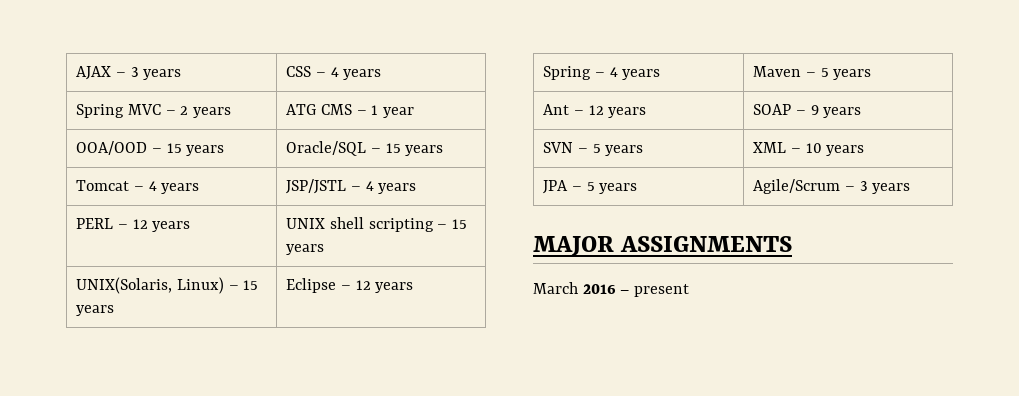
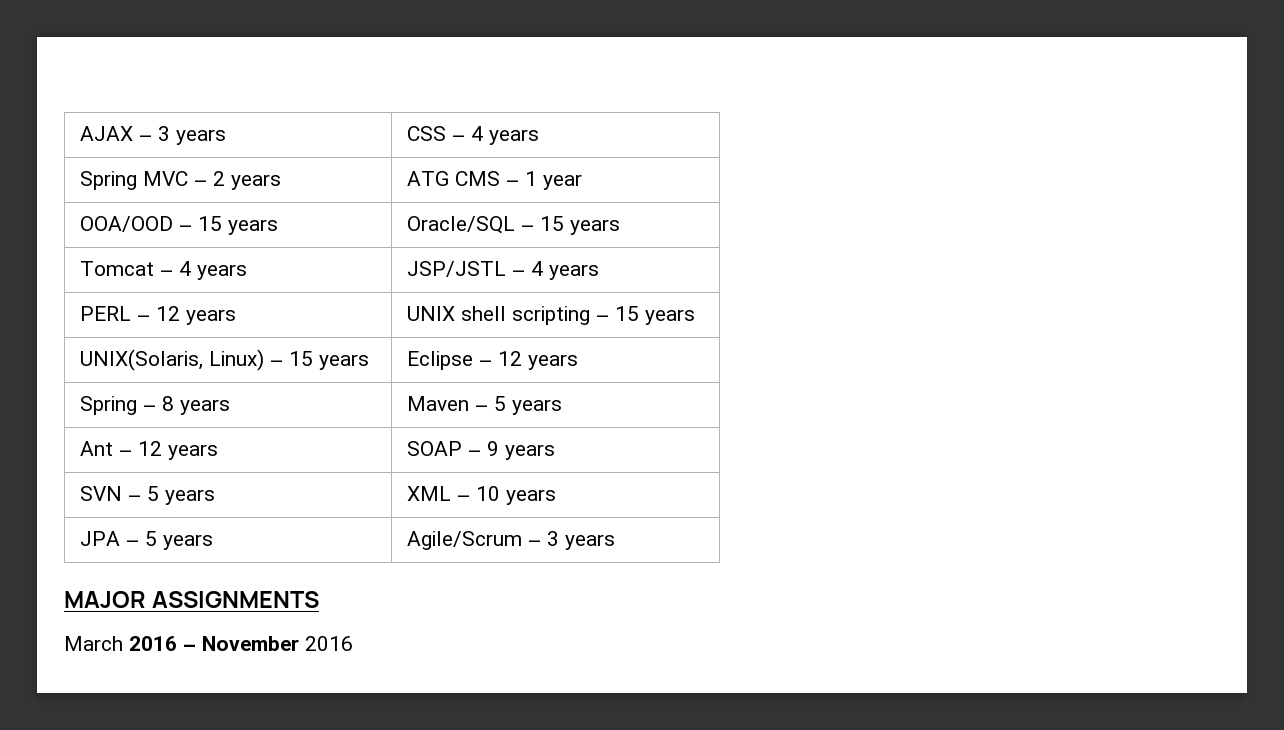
- Spring – 4 years | Maven – 5 years
+ Spring – 8 years | Maven – 5 years
- March 2016 – present
+ March 2016 – November 2016

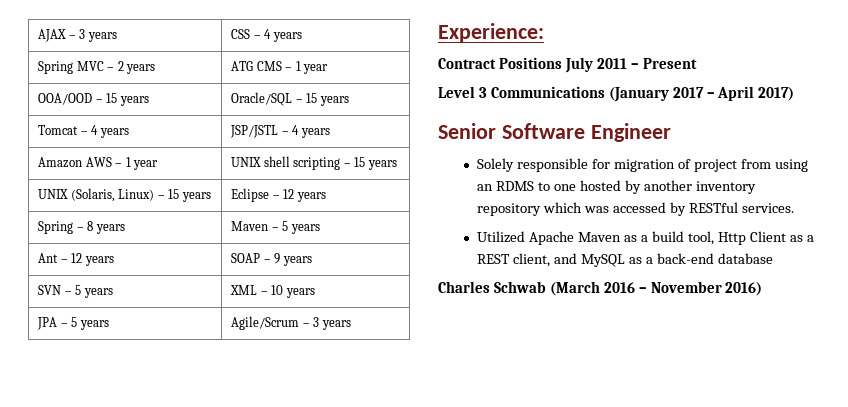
- PERL – 12 years | UNIX shell scripting – 15 years
+ Amazon AWS – 1 year | UNIX shell scripting – 15 years
- UNIX(Solaris, Linux) – 15 years | Eclipse – 12 years
+ UNIX (Solaris, Linux) – 15 years | Eclipse – 12 years
- MAJOR ASSIGNMENTS
- March 2016 – November 2016
+ Experience:
+ Contract Positions July 2011 – Present
+ Level 3 Communications (January 2017 – April 2017)
+ Senior Software Engineer
+ Solely responsible for migration of project from using an RDMS to one hosted by another inventory repository which was accessed by RESTful services.
+ Utilized Apache Maven as a build tool, Http Client as a REST client, and MySQL as a back-end database
+ Charles Schwab (March 2016 – November 2016)

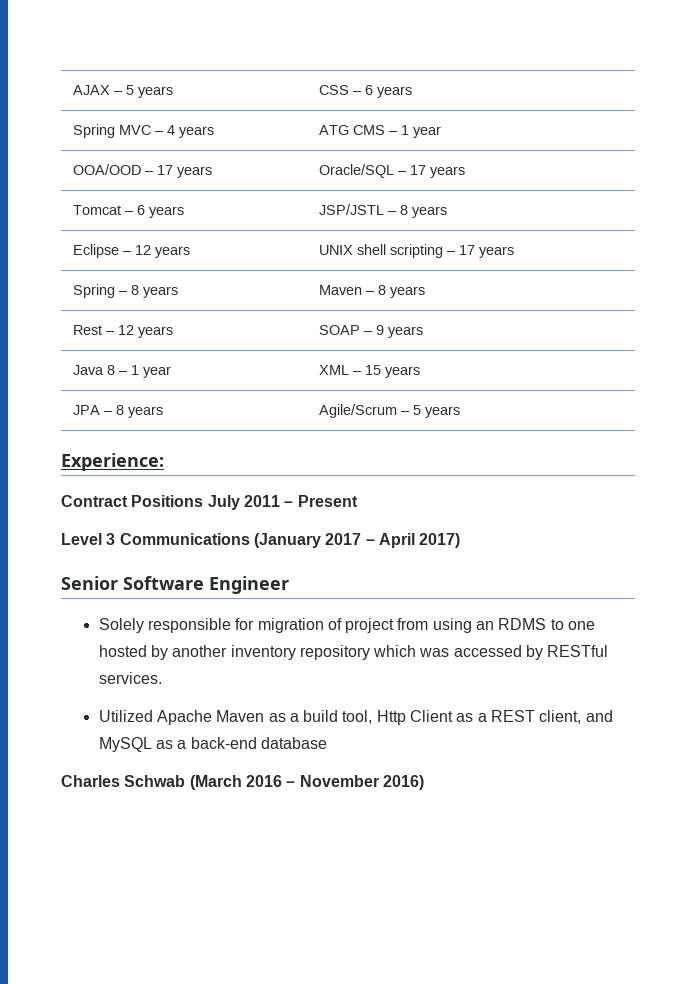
- AJAX – 3 years | CSS – 4 years
+ AJAX – 5 years | CSS – 6 years
- Spring MVC – 2 years | ATG CMS – 1 year
+ Spring MVC – 4 years | ATG CMS – 1 year
- OOA/OOD – 15 years | Oracle/SQL – 15 years
+ OOA/OOD – 17 years | Oracle/SQL – 17 years
- Tomcat – 4 years | JSP/JSTL – 4 years
- Amazon AWS – 1 year | UNIX shell scripting – 15 years
- UNIX (Solaris, Linux) – 15 years | Eclipse – 12 years
+ Tomcat – 6 years | JSP/JSTL – 8 years
+ Eclipse – 12 years | UNIX shell scripting – 17 years
- Spring – 8 years | Maven – 5 years
- Ant – 12 years | SOAP – 9 years
+ Spring – 8 years | Maven – 8 years
+ Rest – 12 years | SOAP – 9 years
- SVN – 5 years | XML – 10 years
+ Java 8 – 1 year | XML – 15 years
- JPA – 5 years | Agile/Scrum – 3 years
+ JPA – 8 years | Agile/Scrum – 5 years

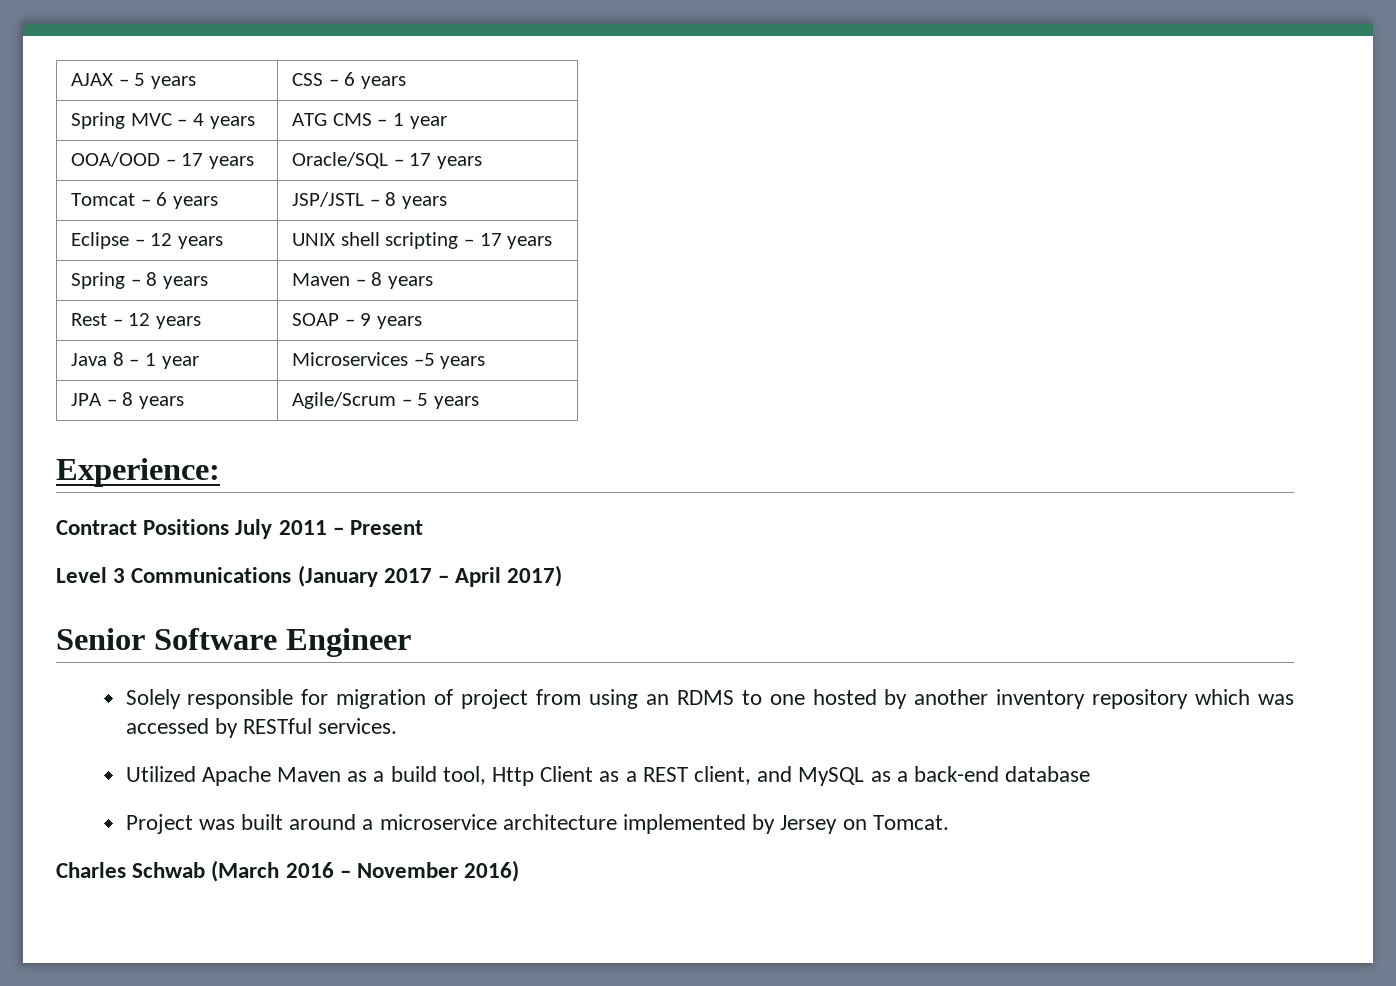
- Java 8 – 1 year | XML – 15 years
+ Java 8 – 1 year | Microservices –5 years
+ Project was built around a microservice architecture implemented by Jersey on Tomcat.

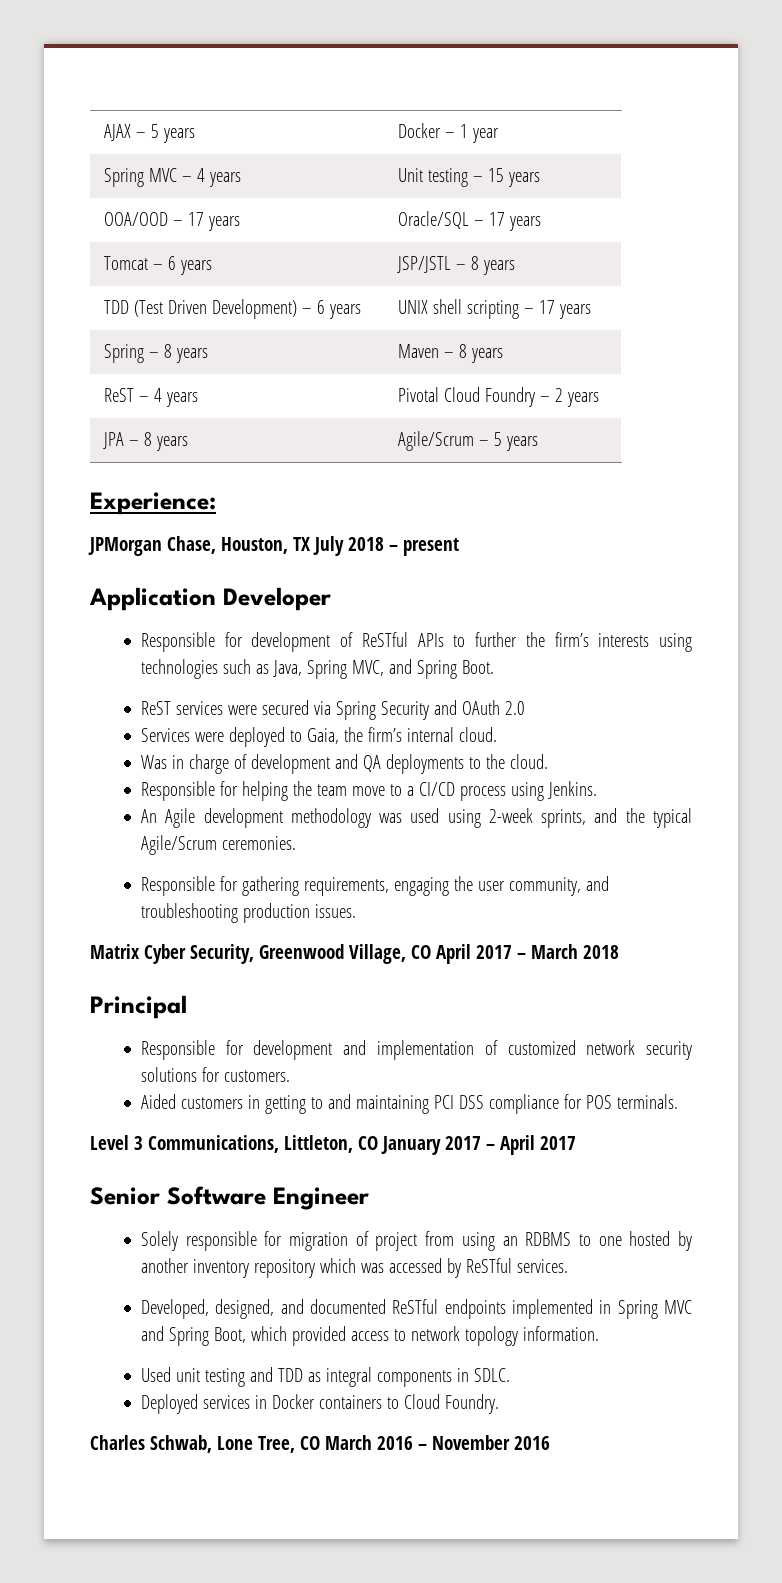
- AJAX – 5 years | CSS – 6 years
+ AJAX – 5 years | Docker – 1 year
- Spring MVC – 4 years | ATG CMS – 1 year
+ Spring MVC – 4 years | Unit testing – 15 years
- Eclipse – 12 years | UNIX shell scripting – 17 years
+ TDD (Test Driven Development) – 6 years | UNIX shell scripting – 17 years
- Rest – 12 years | SOAP – 9 years
- Java 8 – 1 year | Microservices –5 years
+ ReST – 4 years | Pivotal Cloud Foundry – 2 years
- Contract Positions July 2011 – Present
- Level 3 Communications (January 2017 – April 2017)
+ JPMorgan Chase, Houston, TX July 2018 – present
+ Application Developer
+ Responsible for development of ReSTful APIs to further the firm’s interests using technologies such as Java, Spring MVC, and Spring Boot.
+ ReST services were secured via Spring Security and OAuth 2.0
+ Services were deployed to Gaia, the firm’s internal cloud.
+ Was in charge of development and QA deployments to the cloud.
+ Responsible for helping the team move to a CI/CD process using Jenkins.
+ An Agile development methodology was used using 2-week sprints, and the typical Agile/Scrum ceremonies.
+ Responsible for gathering requirements, engaging the user community, and troubleshooting production issues.
+ Matrix Cyber Security, Greenwood Village, CO April 2017 – March 2018
+ Principal
+ Responsible for development and implementation of customized network security solutions for customers.
+ Aided customers in getting to and maintaining PCI DSS compliance for POS terminals.
+ Level 3 Communications, Littleton, CO January 2017 – April 2017
- Solely responsible for migration of project from using an RDMS to one hosted by another inventory repository which was accessed by RESTful services.
+ Solely responsible for migration of project from using an RDBMS to one hosted by another inventory repository which was accessed by ReSTful services.
- Utilized Apache Maven as a build tool, Http Client as a REST client, and MySQL as a back-end database
- Project was built around a microservice architecture implemented by Jersey on Tomcat.
- Charles Schwab (March 2016 – November 2016)
+ Developed, designed, and documented ReSTful endpoints implemented in Spring MVC and Spring Boot, which provided access to network topology information.
+ Used unit testing and TDD as integral components in SDLC.
+ Deployed services in Docker containers to Cloud Foundry.
+ Charles Schwab, Lone Tree, CO March 2016 – November 2016

